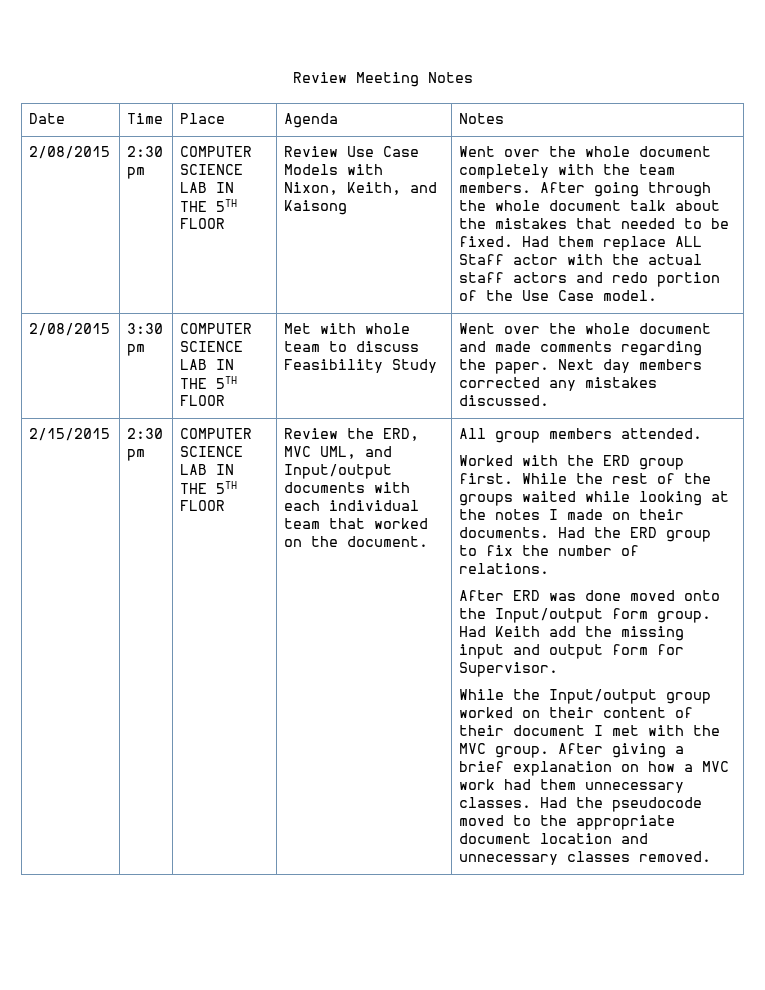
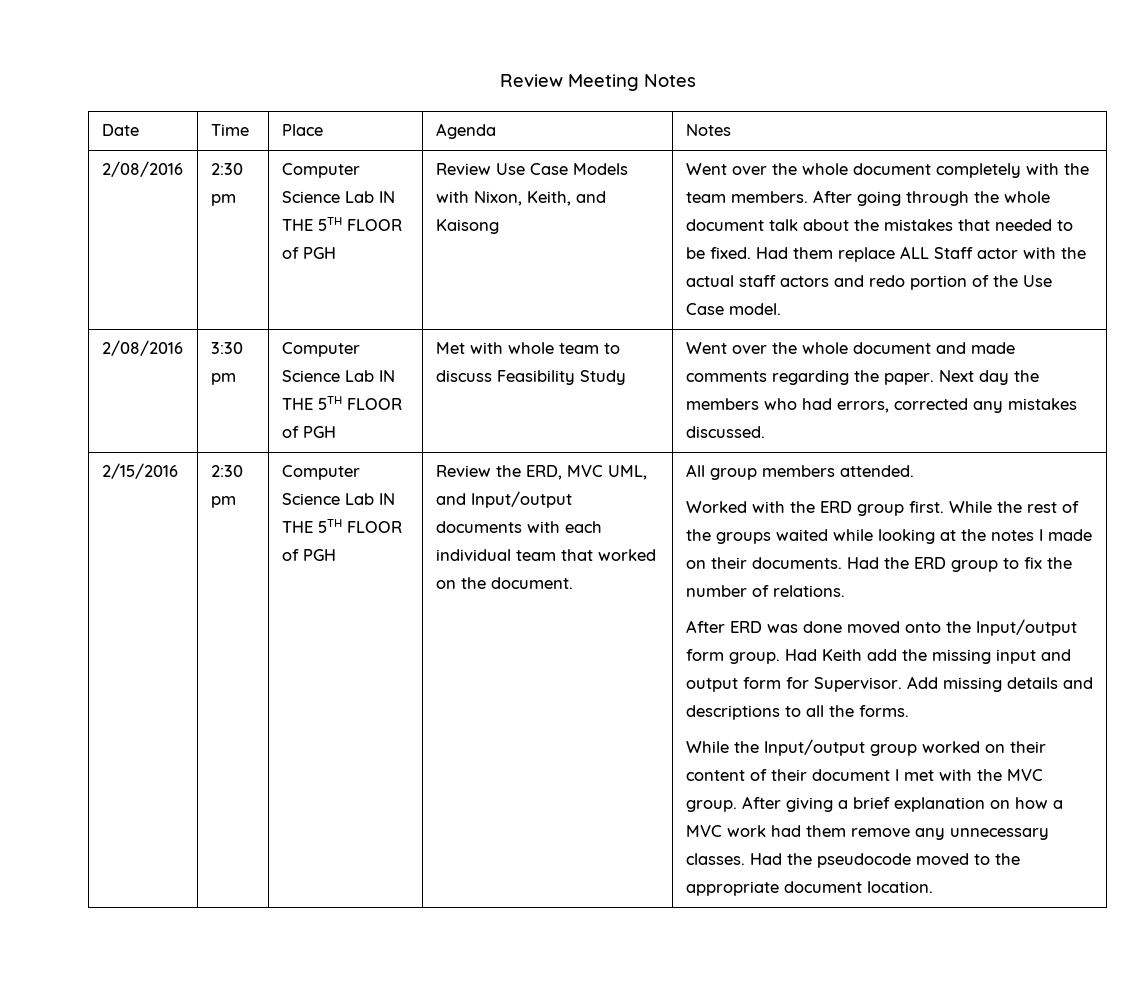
- 2/08/2015 | 2:30 pm | COMPUTER SCIENCE LAB IN THE 5TH FLOOR
+ 2/08/2016 | 2:30 pm | Computer Science Lab IN THE 5TH FLOOR of PGH
  Had them replace ALL Staff actor with the actual staff actors and redo portion of the Use Case model.
- 2/08/2015
+ 2/08/2016
- 3:30 pm | COMPUTER SCIENCE LAB IN THE 5TH FLOOR
+ 3:30 pm | Computer Science Lab IN THE 5TH FLOOR of PGH
- Next day members corrected any mistakes discussed.
+ Next day the members who had errors, corrected any mistakes discussed.
- 2/15/2015 | 2:30 pm | COMPUTER SCIENCE LAB IN THE 5TH FLOOR
+ 2/15/2016 | 2:30 pm | Computer Science Lab IN THE 5TH FLOOR of PGH
+ Add missing details and descriptions to all the forms.
- After giving a brief explanation on how a MVC work had them unnecessary classes.
+ After giving a brief explanation on how a MVC work had them remove any unnecessary classes.
- Had the pseudocode moved to the appropriate document location and unnecessary classes removed.
+ Had the pseudocode moved to the appropriate document location.

